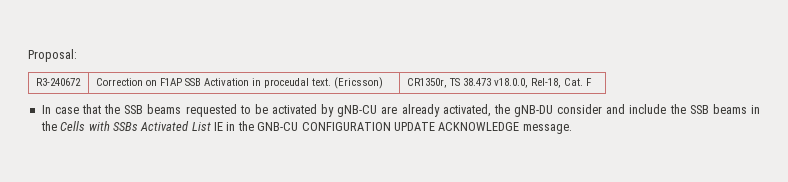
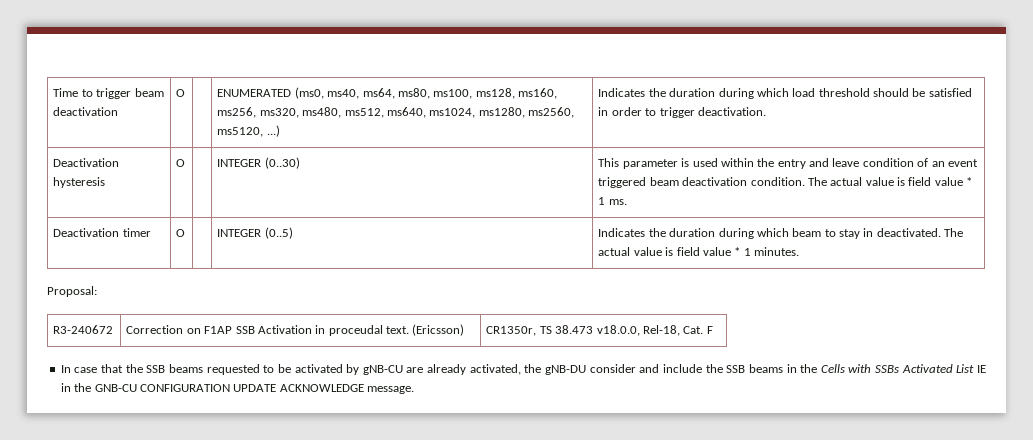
+ Time to trigger beam deactivation | O | | ENUMERATED (ms0, ms40, ms64, ms80, ms100, ms128, ms160, ms256, ms320, ms480, ms512, ms640, ms1024, ms1280, ms2560, ms5120, ...) | Indicates the duration during which load threshold should be satisfied in order to trigger deactivation.
+ Deactivation hysteresis | O | | INTEGER (0..30) | This parameter is used within the entry and leave condition of an event triggered beam deactivation condition. The actual value is field value * 1 ms.
+ Deactivation timer | O | | INTEGER (0..5) | Indicates the duration during which beam to stay in deactivated. The actual value is field value * 1 minutes.

